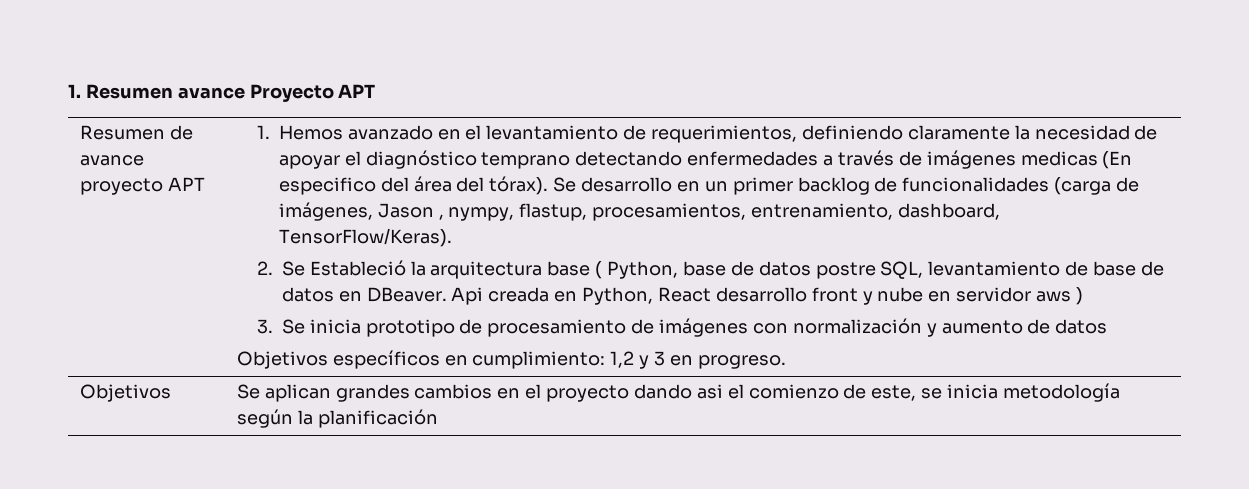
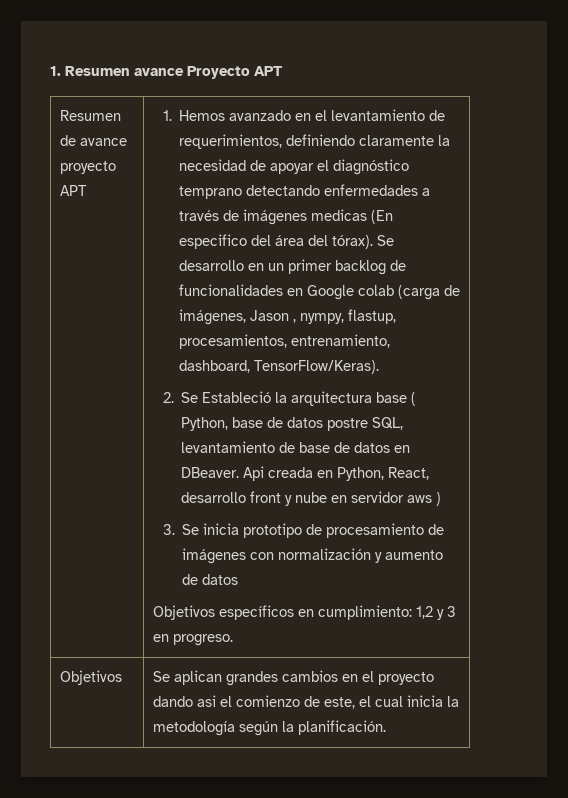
- Se desarrollo en un primer backlog de funcionalidades (carga de imágenes, Jason , nympy, flastup, procesamientos, entrenamiento, dashboard, TensorFlow/Keras).
+ Se desarrollo en un primer backlog de funcionalidades en Google colab (carga de imágenes, Jason , nympy, flastup, procesamientos, entrenamiento, dashboard, TensorFlow/Keras).
- Api creada en Python, React desarrollo front y nube en servidor aws )
+ Api creada en Python, React, desarrollo front y nube en servidor aws )
- Objetivos | Se aplican grandes cambios en el proyecto dando asi el comienzo de este, se inicia metodología según la planificación
+ Objetivos | Se aplican grandes cambios en el proyecto dando asi el comienzo de este, el cual inicia la metodología según la planificación.

